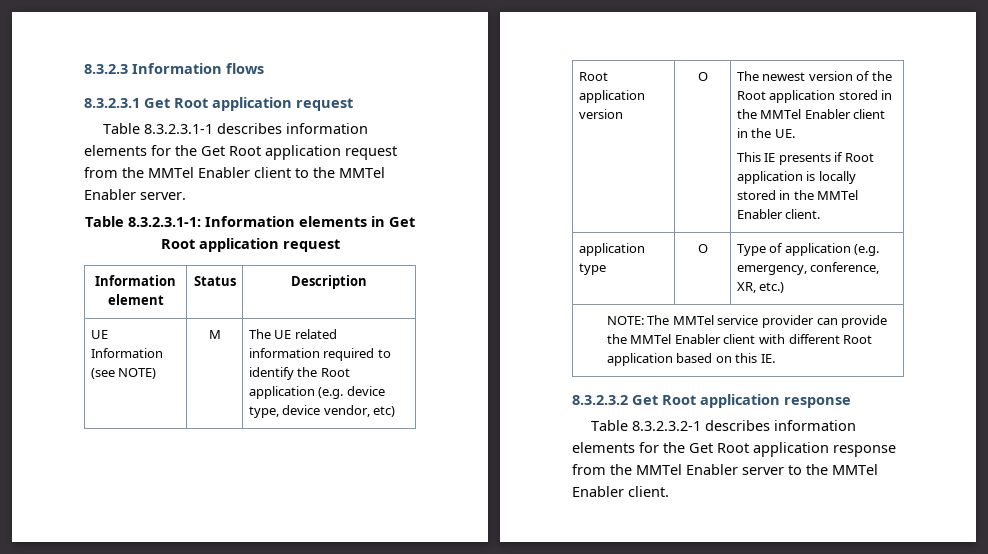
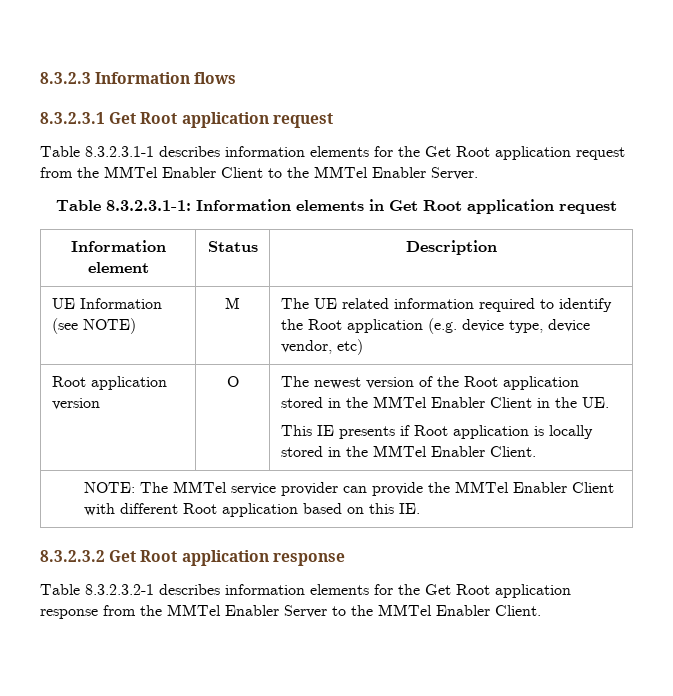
- Table 8.3.2.3.1-1 describes information elements for the Get Root application request from the MMTel Enabler client to the MMTel Enabler server.
+ Table 8.3.2.3.1-1 describes information elements for the Get Root application request from the MMTel Enabler Client to the MMTel Enabler Server.
- Root application version | O | The newest version of the Root application stored in the MMTel Enabler client in the UE.
- This IE presents if Root application is locally stored in the MMTel Enabler client.
- application type | O | Type of application (e.g. emergency, conference, XR, etc.)
+ Root application version | O | The newest version of the Root application stored in the MMTel Enabler Client in the UE.
+ This IE presents if Root application is locally stored in the MMTel Enabler Client.
- NOTE: The MMTel service provider can provide the MMTel Enabler client with different Root application based on this IE.
+ NOTE: The MMTel service provider can provide the MMTel Enabler Client with different Root application based on this IE.
- Table 8.3.2.3.2-1 describes information elements for the Get Root application response from the MMTel Enabler server to the MMTel Enabler client.
+ Table 8.3.2.3.2-1 describes information elements for the Get Root application response from the MMTel Enabler Server to the MMTel Enabler Client.

